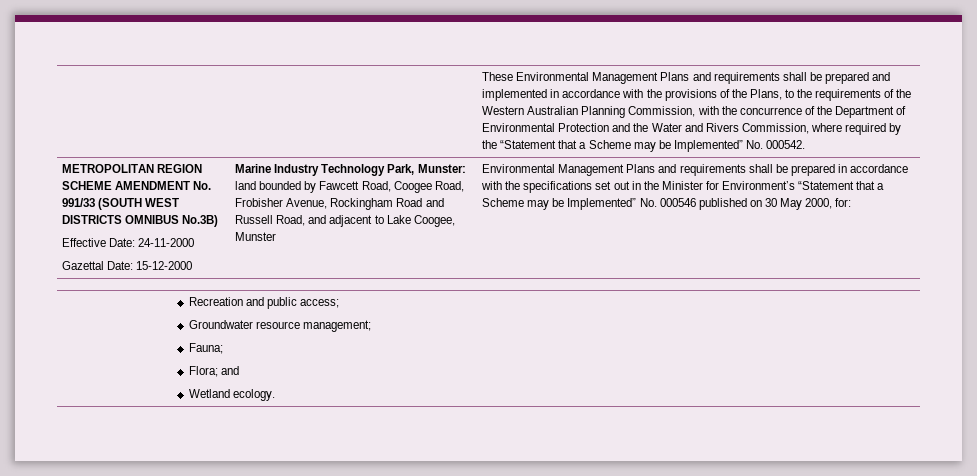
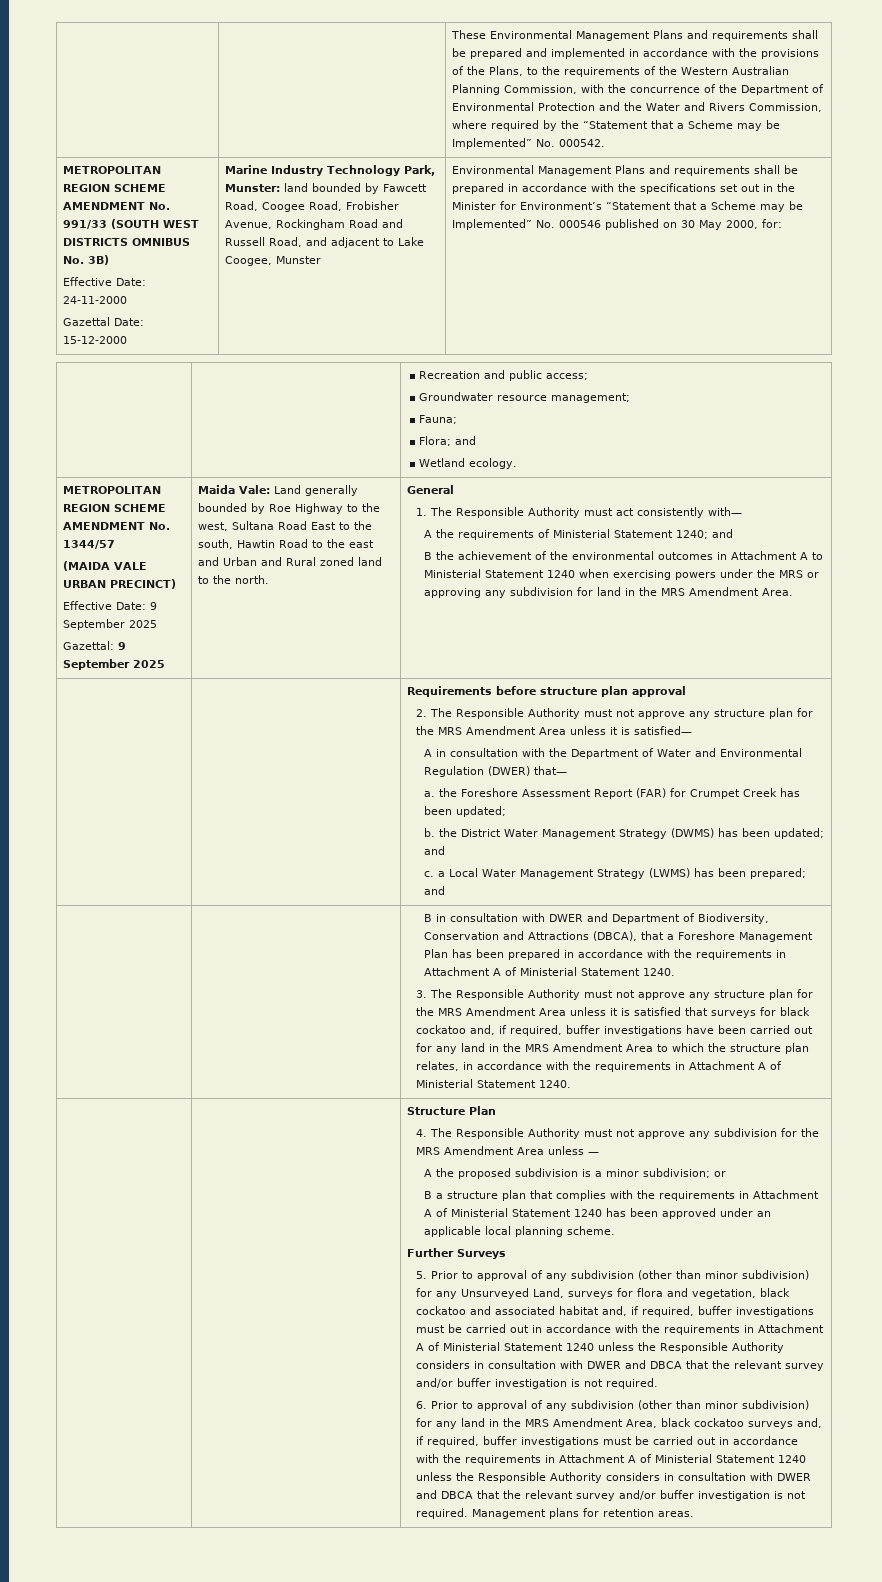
- METROPOLITAN REGION SCHEME AMENDMENT No. 991/33 (SOUTH WEST DISTRICTS OMNIBUS No.3B)
+ METROPOLITAN REGION SCHEME AMENDMENT No. 991/33 (SOUTH WEST DISTRICTS OMNIBUS No. 3B)
+ METROPOLITAN REGION SCHEME AMENDMENT No. 1344/57
+ (MAIDA VALE URBAN PRECINCT)
+ Effective Date: 9 September 2025
+ Gazettal: 9 September 2025 | Maida Vale: Land generally bounded by Roe Highway to the west, Sultana Road East to the south, Hawtin Road to the east and Urban and Rural zoned land to the north. | General
+ 1. The Responsible Authority must act consistently with—
+ A the requirements of Ministerial Statement 1240; and
+ B the achievement of the environmental outcomes in Attachment A to Ministerial Statement 1240 when exercising powers under the MRS or approving any subdivision for land in the MRS Amendment Area.
+ | | Requirements before structure plan approval
+ 2. The Responsible Authority must not approve any structure plan for the MRS Amendment Area unless it is satisfied—
+ A in consultation with the Department of Water and Environmental Regulation (DWER) that—
+ a. the Foreshore Assessment Report (FAR) for Crumpet Creek has been updated;
+ b. the District Water Management Strategy (DWMS) has been updated; and
+ c. a Local Water Management Strategy (LWMS) has been prepared; and
+ | | B in consultation with DWER and Department of Biodiversity, Conservation and Attractions (DBCA), that a Foreshore Management Plan has been prepared in accordance with the requirements in Attachment A of Ministerial Statement 1240.
+ 3. The Responsible Authority must not approve any structure plan for the MRS Amendment Area unless it is satisfied that surveys for black cockatoo and, if required, buffer investigations have been carried out for any land in the MRS Amendment Area to which the structure plan relates, in accordance with the requirements in Attachment A of Ministerial Statement 1240.
+ | | Structure Plan
+ 4. The Responsible Authority must not approve any subdivision for the MRS Amendment Area unless —
+ A the proposed subdivision is a minor subdivision; or
+ B a structure plan that complies with the requirements in Attachment A of Ministerial Statement 1240 has been approved under an applicable local planning scheme.
+ Further Surveys
+ 5. Prior to approval of any subdivision (other than minor subdivision) for any Unsurveyed Land, surveys for flora and vegetation, black cockatoo and associated habitat and, if required, buffer investigations must be carried out in accordance with the requirements in Attachment A of Ministerial Statement 1240 unless the Responsible Authority considers in consultation with DWER and DBCA that the relevant survey and/or buffer investigation is not required.
+ 6. Prior to approval of any subdivision (other than minor subdivision) for any land in the MRS Amendment Area, black cockatoo surveys and, if required, buffer investigations must be carried out in accordance with the requirements in Attachment A of Ministerial Statement 1240 unless the Responsible Authority considers in consultation with DWER and DBCA that the relevant survey and/or buffer investigation is not required. Management plans for retention areas.

